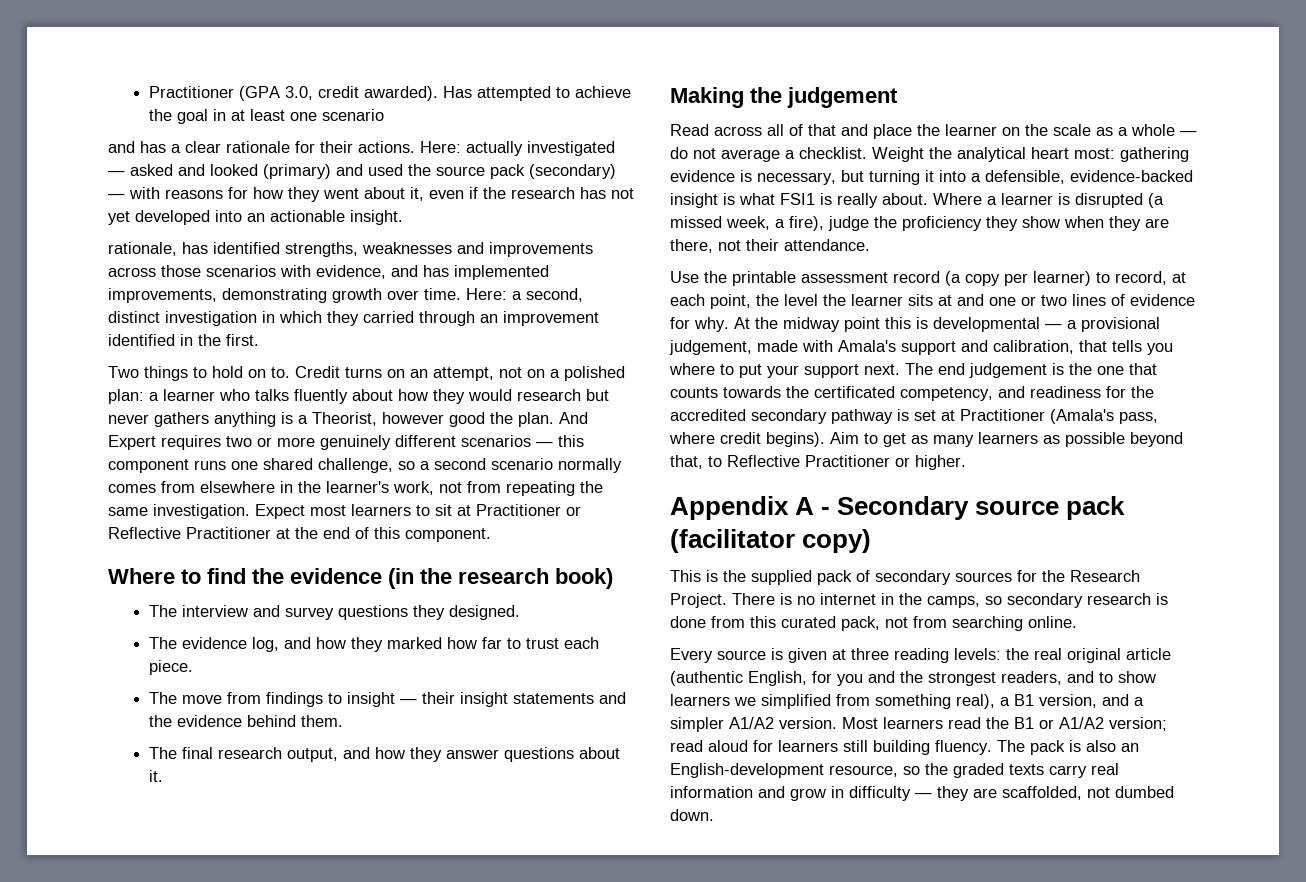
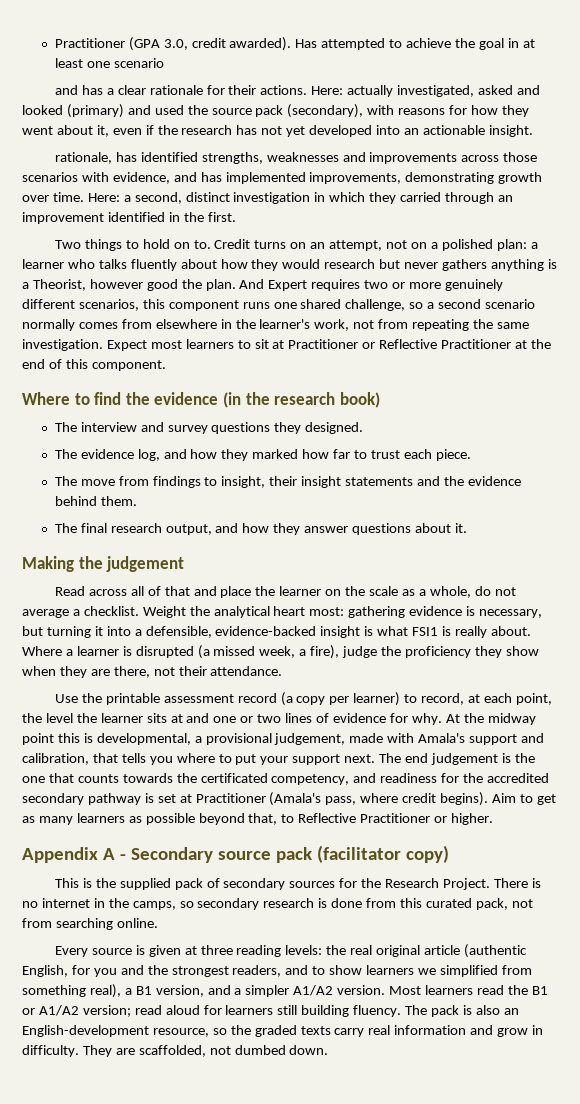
- Here: actually investigated — asked and looked (primary) and used the source pack (secondary) — with reasons for how they went about it, even if the research has not yet developed into an actionable insight.
+ Here: actually investigated, asked and looked (primary) and used the source pack (secondary), with reasons for how they went about it, even if the research has not yet developed into an actionable insight.
- And Expert requires two or more genuinely different scenarios — this component runs one shared challenge, so a second scenario normally comes from elsewhere in the learner's work, not from repeating the same investigation.
+ And Expert requires two or more genuinely different scenarios, this component runs one shared challenge, so a second scenario normally comes from elsewhere in the learner's work, not from repeating the same investigation.
- The move from findings to insight — their insight statements and the evidence behind them.
+ The move from findings to insight, their insight statements and the evidence behind them.
- Read across all of that and place the learner on the scale as a whole — do not average a checklist.
+ Read across all of that and place the learner on the scale as a whole, do not average a checklist.
- At the midway point this is developmental — a provisional judgement, made with Amala's support and calibration, that tells you where to put your support next.
+ At the midway point this is developmental, a provisional judgement, made with Amala's support and calibration, that tells you where to put your support next.
- The pack is also an English-development resource, so the graded texts carry real information and grow in difficulty — they are scaffolded, not dumbed down.
+ The pack is also an English-development resource, so the graded texts carry real information and grow in difficulty. They are scaffolded, not dumbed down.

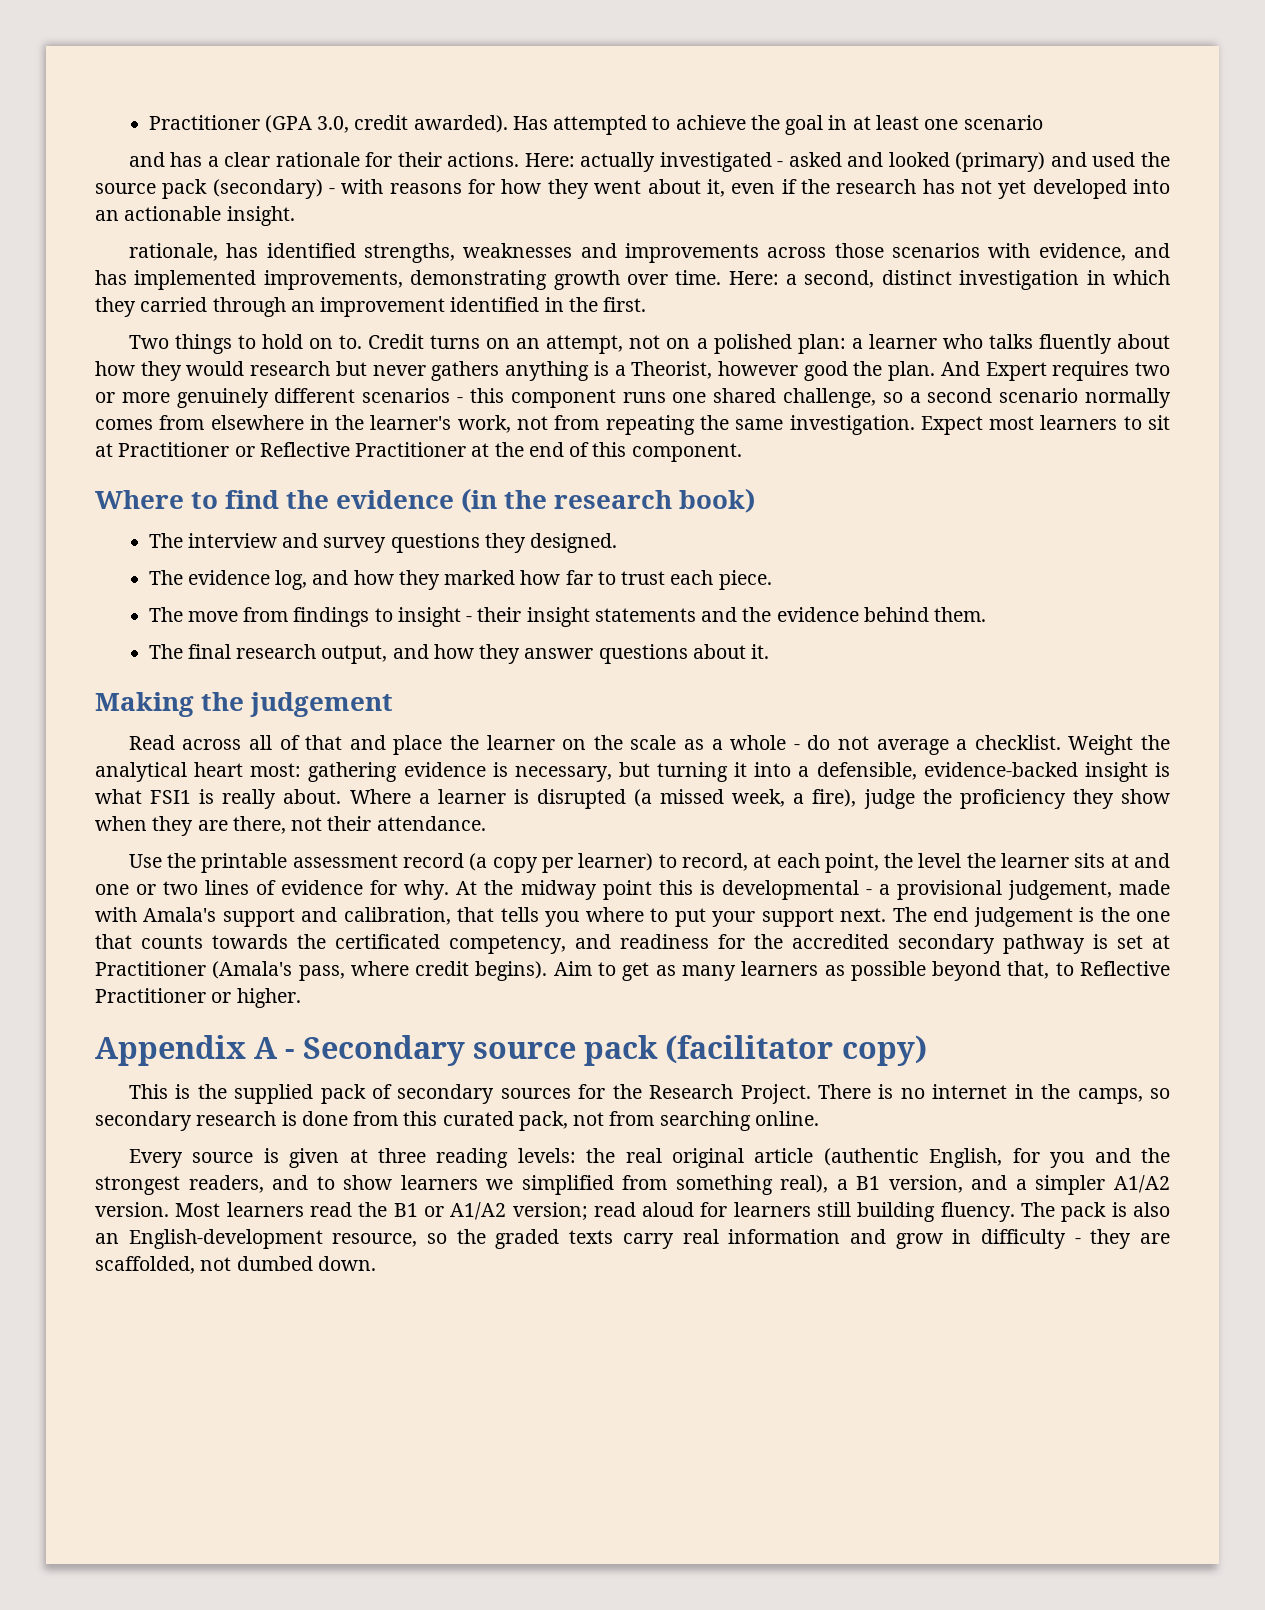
- Here: actually investigated, asked and looked (primary) and used the source pack (secondary), with reasons for how they went about it, even if the research has not yet developed into an actionable insight.
+ Here: actually investigated - asked and looked (primary) and used the source pack (secondary) - with reasons for how they went about it, even if the research has not yet developed into an actionable insight.
- And Expert requires two or more genuinely different scenarios, this component runs one shared challenge, so a second scenario normally comes from elsewhere in the learner's work, not from repeating the same investigation.
+ And Expert requires two or more genuinely different scenarios - this component runs one shared challenge, so a second scenario normally comes from elsewhere in the learner's work, not from repeating the same investigation.
- The move from findings to insight, their insight statements and the evidence behind them.
+ The move from findings to insight - their insight statements and the evidence behind them.
- Read across all of that and place the learner on the scale as a whole, do not average a checklist.
+ Read across all of that and place the learner on the scale as a whole - do not average a checklist.
- At the midway point this is developmental, a provisional judgement, made with Amala's support and calibration, that tells you where to put your support next.
+ At the midway point this is developmental - a provisional judgement, made with Amala's support and calibration, that tells you where to put your support next.
- The pack is also an English-development resource, so the graded texts carry real information and grow in difficulty. They are scaffolded, not dumbed down.
+ The pack is also an English-development resource, so the graded texts carry real information and grow in difficulty - they are scaffolded, not dumbed down.

